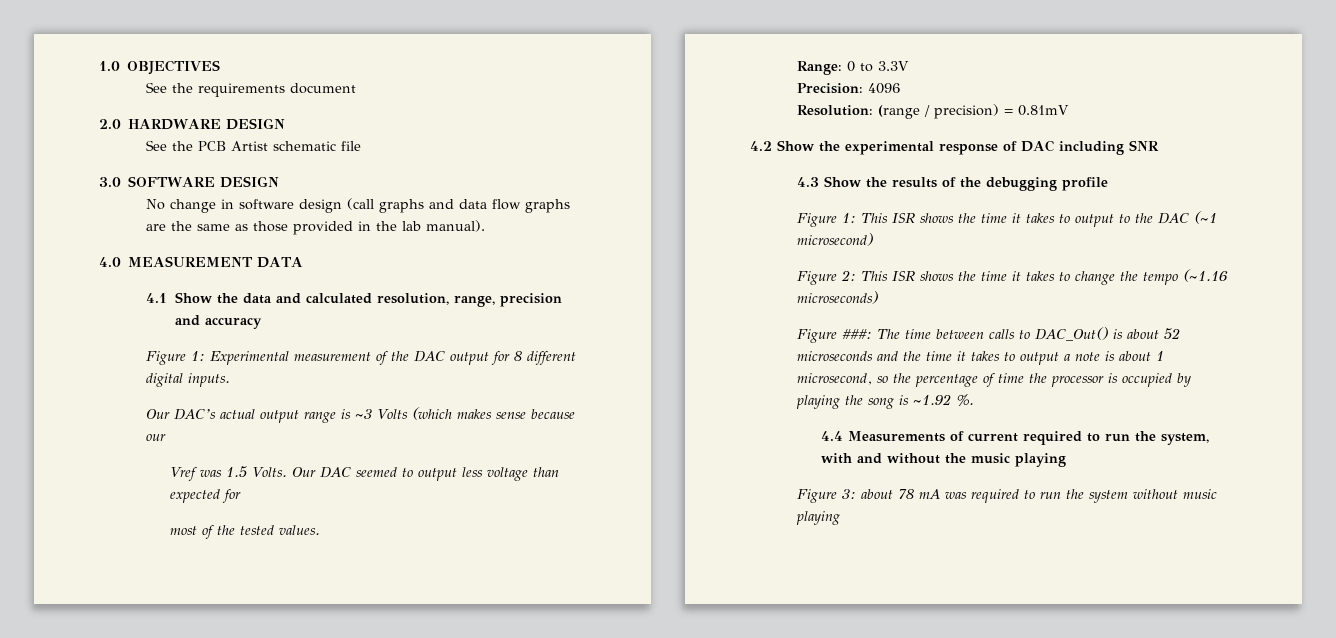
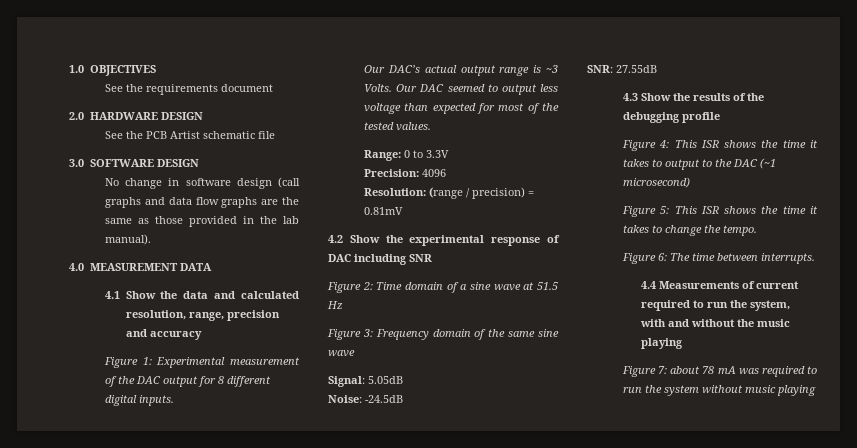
- Our DAC’s actual output range is ~3 Volts (which makes sense because our
- Vref was 1.5 Volts.
+ Our DAC’s actual output range is ~3 Volts.
- Our DAC seemed to output less voltage than expected for
- most of the tested values.
+ Our DAC seemed to output less voltage than expected for most of the tested values.
+ Figure 2: Time domain of a sine wave at 51.5 Hz
+ Figure 3: Frequency domain of the same sine wave
+ Signal: 5.05dB
+ Noise: -24.5dB
+ SNR: 27.55dB
- Figure 1: This ISR shows the time it takes to output to the DAC (~1 microsecond)
+ Figure 4: This ISR shows the time it takes to output to the DAC (~1 microsecond)
- Figure 2: This ISR shows the time it takes to change the tempo (~1.16 microseconds)
- Figure ###: The time between calls to DAC_Out() is about 52 microseconds and the time it takes to output a note is about 1 microsecond, so the percentage of time the processor is occupied by playing the song is ~1.92 %.
+ Figure 5: This ISR shows the time it takes to change the tempo.
+ Figure 6: The time between interrupts.
- Figure 3: about 78 mA was required to run the system without music playing
+ Figure 7: about 78 mA was required to run the system without music playing

